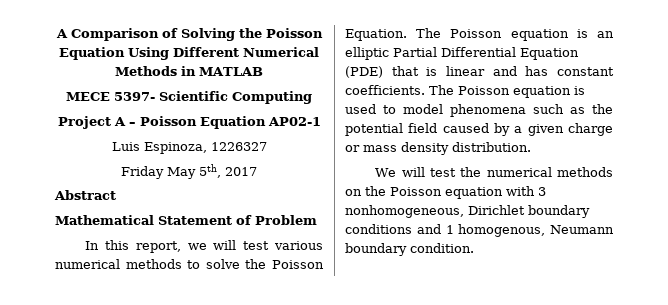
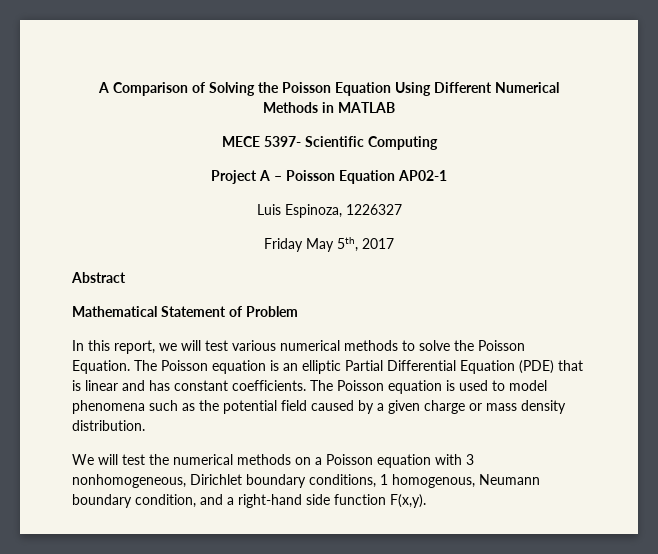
- We will test the numerical methods on the Poisson equation with 3 nonhomogeneous, Dirichlet boundary conditions and 1 homogenous, Neumann boundary condition.
+ We will test the numerical methods on a Poisson equation with 3 nonhomogeneous, Dirichlet boundary conditions, 1 homogenous, Neumann boundary condition, and a right-hand side function F(x,y).

